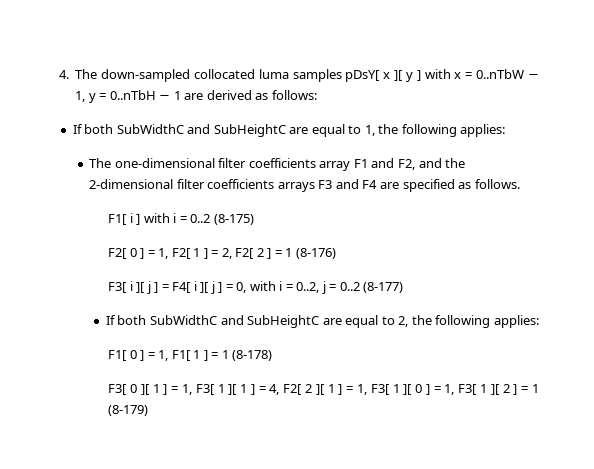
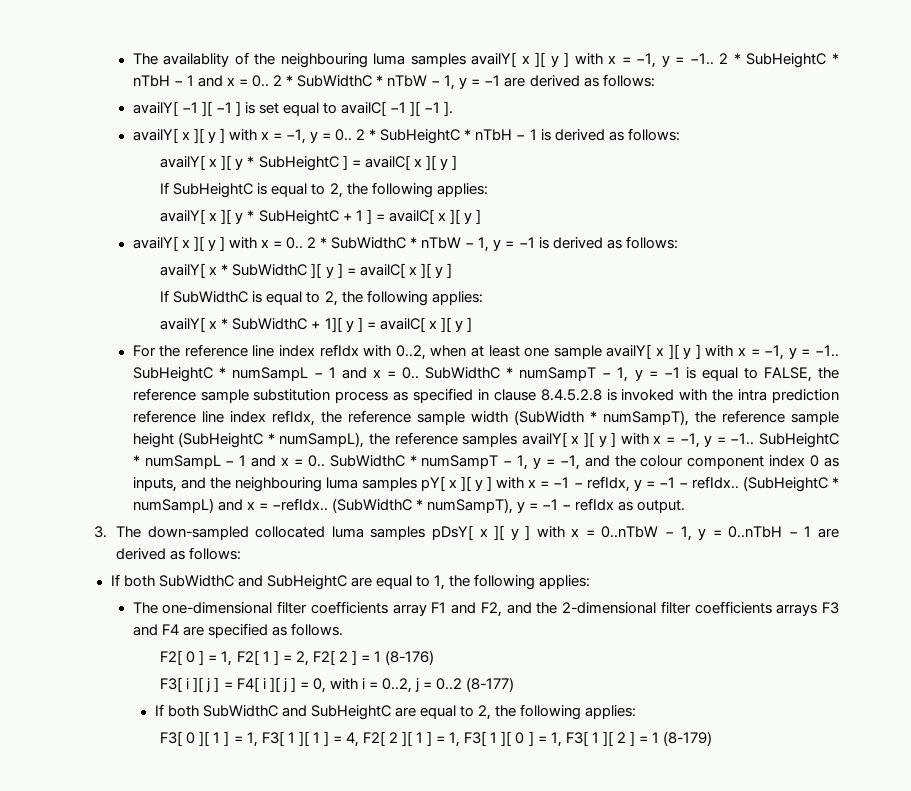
- 4. The down-sampled collocated luma samples pDsY[ x ][ y ] with x = 0..nTbW − 1, y = 0..nTbH − 1 are derived as follows:
+ The availablity of the neighbouring luma samples availY[ x ][ y ] with x = −1, y = −1.. 2 * SubHeightC * nTbH − 1 and x = 0.. 2 * SubWidthC * nTbW − 1, y = −1 are derived as follows:
+ availY[ −1 ][ −1 ] is set equal to availC[ −1 ][ −1 ].
+ availY[ x ][ y ] with x = −1, y = 0.. 2 * SubHeightC * nTbH − 1 is derived as follows:
+ availY[ x ][ y * SubHeightC ] = availC[ x ][ y ]
+ If SubHeightC is equal to 2, the following applies:
+ availY[ x ][ y * SubHeightC + 1 ] = availC[ x ][ y ]
+ availY[ x ][ y ] with x = 0.. 2 * SubWidthC * nTbW − 1, y = −1 is derived as follows:
+ availY[ x * SubWidthC ][ y ] = availC[ x ][ y ]
+ If SubWidthC is equal to 2, the following applies:
+ availY[ x * SubWidthC + 1][ y ] = availC[ x ][ y ]
+ For the reference line index refIdx with 0..2, when at least one sample availY[ x ][ y ] with x = −1, y = −1.. SubHeightC * numSampL − 1 and x = 0.. SubWidthC * numSampT − 1, y = −1 is equal to FALSE, the reference sample substitution process as specified in clause 8.4.5.2.8 is invoked with the intra prediction reference line index refIdx, the reference sample width (SubWidth * numSampT), the reference sample height (SubHeightC * numSampL), the reference samples availY[ x ][ y ] with x = −1, y = −1.. SubHeightC * numSampL − 1 and x = 0.. SubWidthC * numSampT − 1, y = −1, and the colour component index 0 as inputs, and the neighbouring luma samples pY[ x ][ y ] with x = −1 − refIdx, y = −1 − refIdx.. (SubHeightC * numSampL) and x = −refIdx.. (SubWidthC * numSampT), y = −1 − refIdx as output.
+ 3. The down-sampled collocated luma samples pDsY[ x ][ y ] with x = 0..nTbW − 1, y = 0..nTbH − 1 are derived as follows:
- F1[ i ] with i = 0..2 (8-175)
- F1[ 0 ] = 1, F1[ 1 ] = 1 (8-178)

